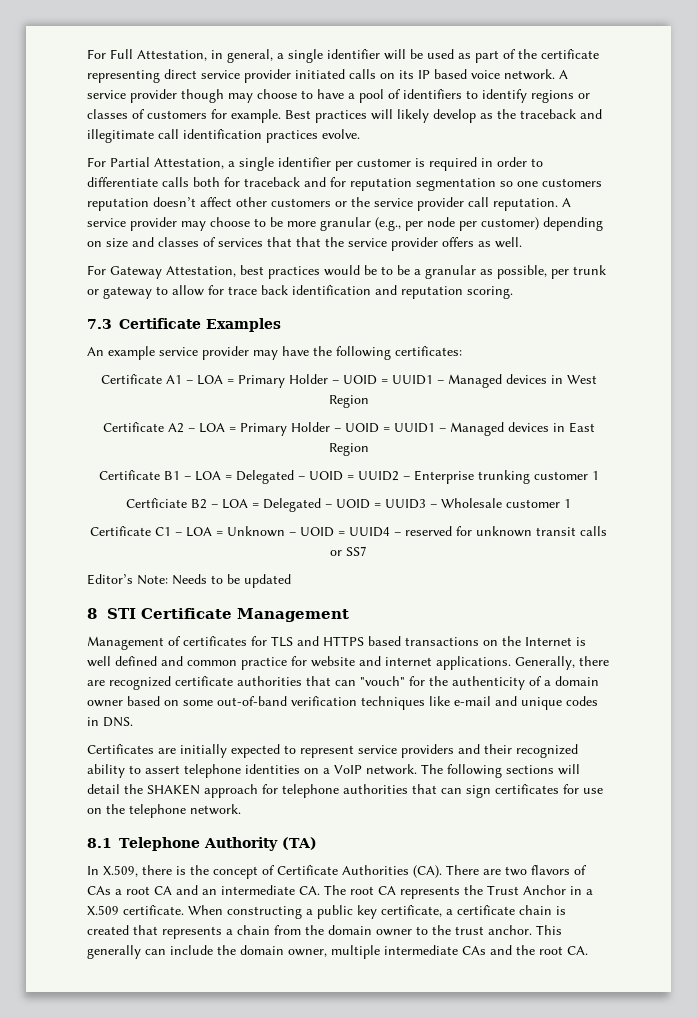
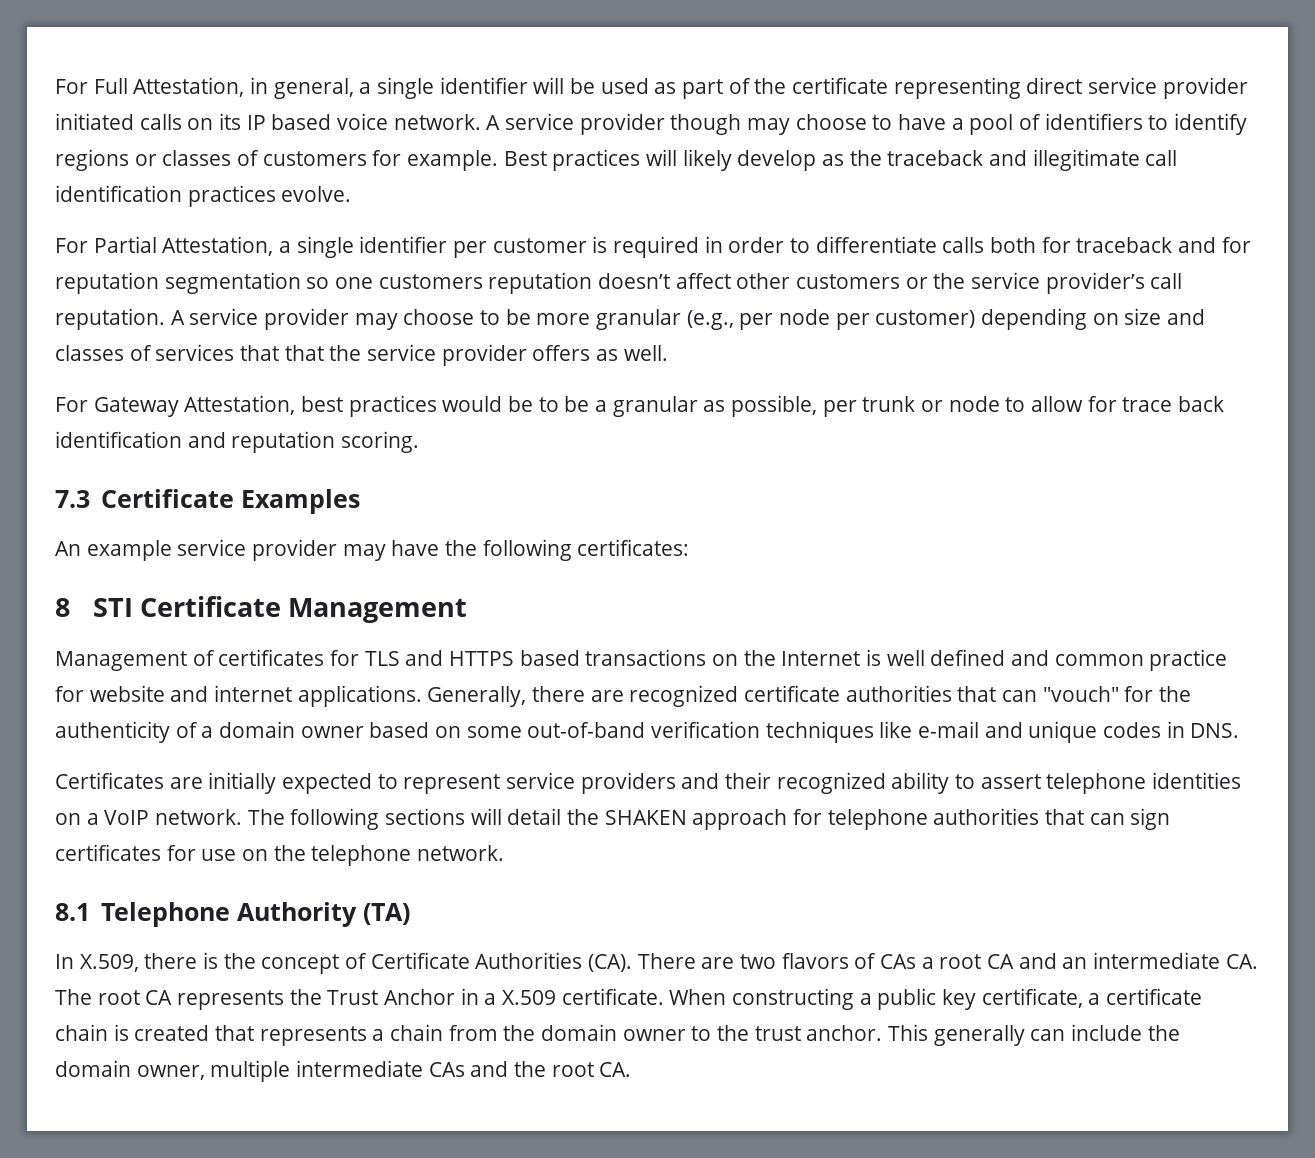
- For Partial Attestation, a single identifier per customer is required in order to differentiate calls both for traceback and for reputation segmentation so one customers reputation doesn’t affect other customers or the service provider call reputation.
+ For Partial Attestation, a single identifier per customer is required in order to differentiate calls both for traceback and for reputation segmentation so one customers reputation doesn’t affect other customers or the service provider’s call reputation.
- For Gateway Attestation, best practices would be to be a granular as possible, per trunk or gateway to allow for trace back identification and reputation scoring.
+ For Gateway Attestation, best practices would be to be a granular as possible, per trunk or node to allow for trace back identification and reputation scoring.
- Certificate A1 – LOA = Primary Holder – UOID = UUID1 – Managed devices in West Region
- Certificate A2 – LOA = Primary Holder – UOID = UUID1 – Managed devices in East Region
- Certificate B1 – LOA = Delegated – UOID = UUID2 – Enterprise trunking customer 1
- Certficiate B2 – LOA = Delegated – UOID = UUID3 – Wholesale customer 1
- Certificate C1 – LOA = Unknown – UOID = UUID4 – reserved for unknown transit calls or SS7
- Editor’s Note: Needs to be updated

